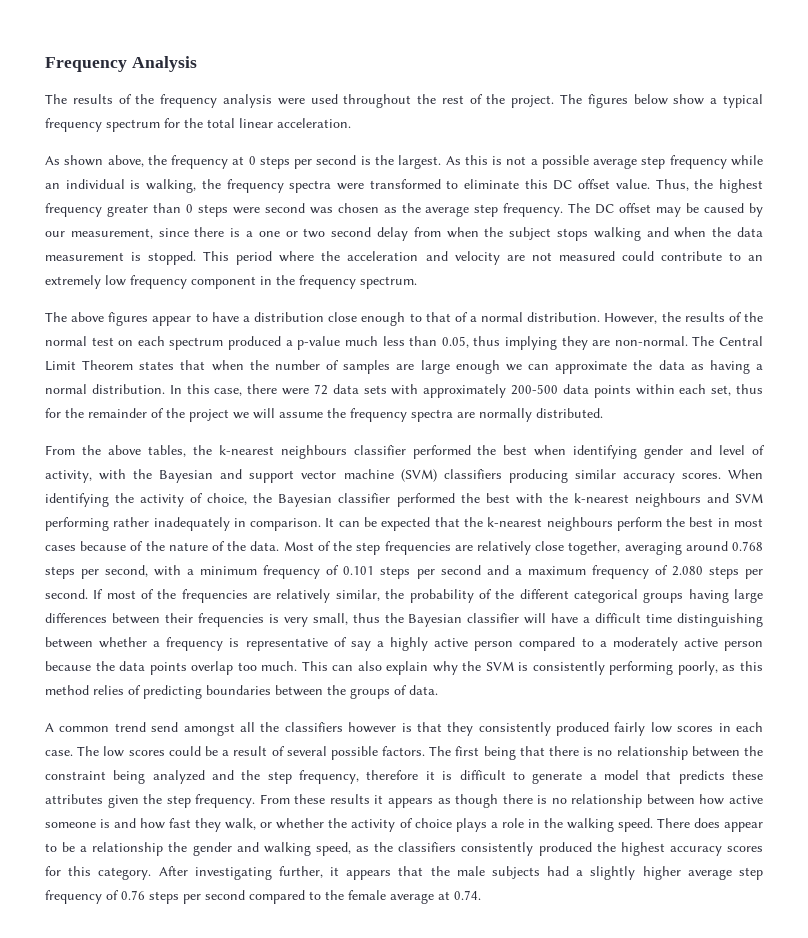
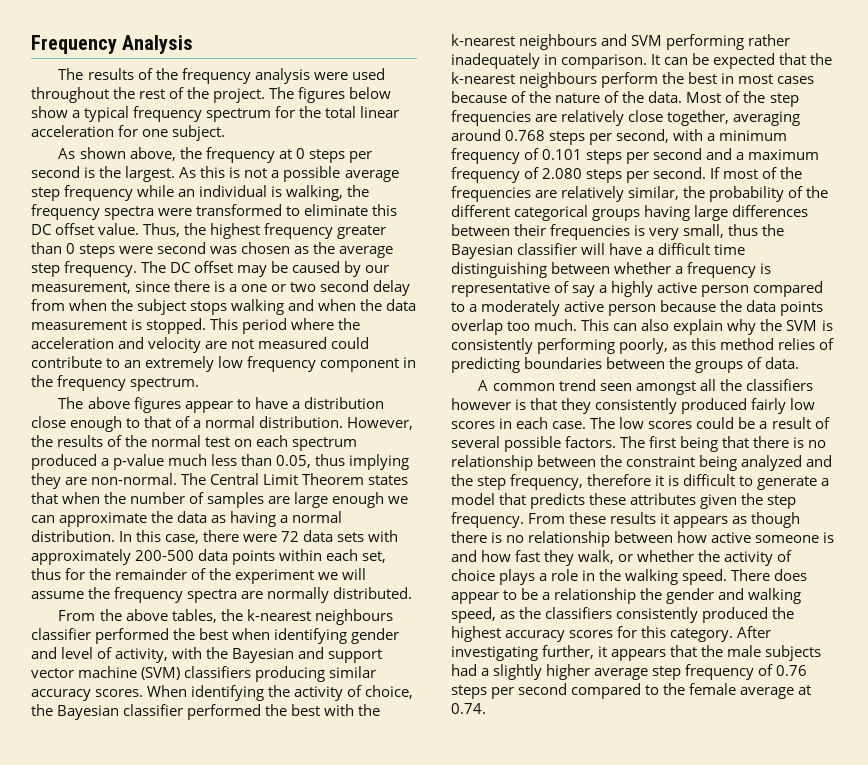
- The figures below show a typical frequency spectrum for the total linear acceleration.
+ The figures below show a typical frequency spectrum for the total linear acceleration for one subject.
- In this case, there were 72 data sets with approximately 200-500 data points within each set, thus for the remainder of the project we will assume the frequency spectra are normally distributed.
+ In this case, there were 72 data sets with approximately 200-500 data points within each set, thus for the remainder of the experiment we will assume the frequency spectra are normally distributed.
- A common trend send amongst all the classifiers however is that they consistently produced fairly low scores in each case.
+ A common trend seen amongst all the classifiers however is that they consistently produced fairly low scores in each case.

